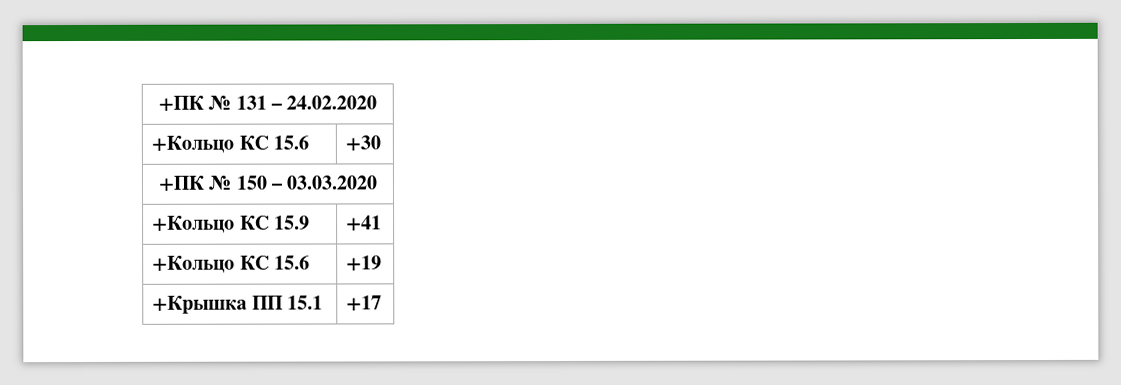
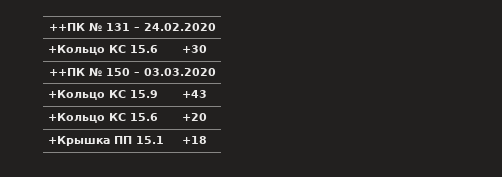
- +ПК № 131 – 24.02.2020
+ ++ПК № 131 – 24.02.2020
- +ПК № 150 – 03.03.2020
+ ++ПК № 150 – 03.03.2020
- +Кольцо КС 15.9 | +41
- +Кольцо КС 15.6 | +19
+ +Кольцо КС 15.9 | +43
+ +Кольцо КС 15.6 | +20
- +Крышка ПП 15.1 | +17
+ +Крышка ПП 15.1 | +18

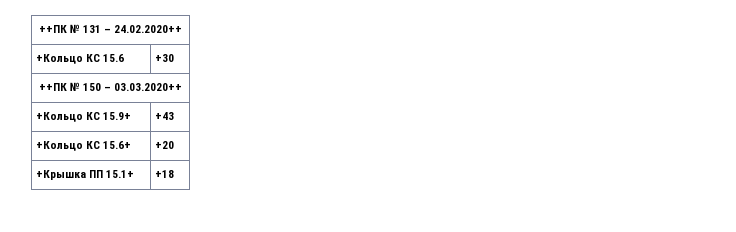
- ++ПК № 131 – 24.02.2020
+ ++ПК № 131 – 24.02.2020++
- ++ПК № 150 – 03.03.2020
- +Кольцо КС 15.9 | +43
+ ++ПК № 150 – 03.03.2020++
+ +Кольцо КС 15.9+ | +43
- +Кольцо КС 15.6 | +20
+ +Кольцо КС 15.6+ | +20
- +Крышка ПП 15.1 | +18
+ +Крышка ПП 15.1+ | +18

